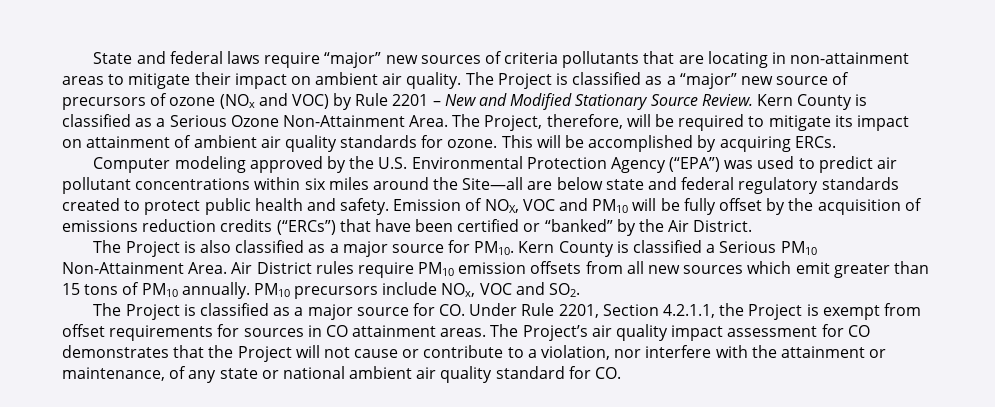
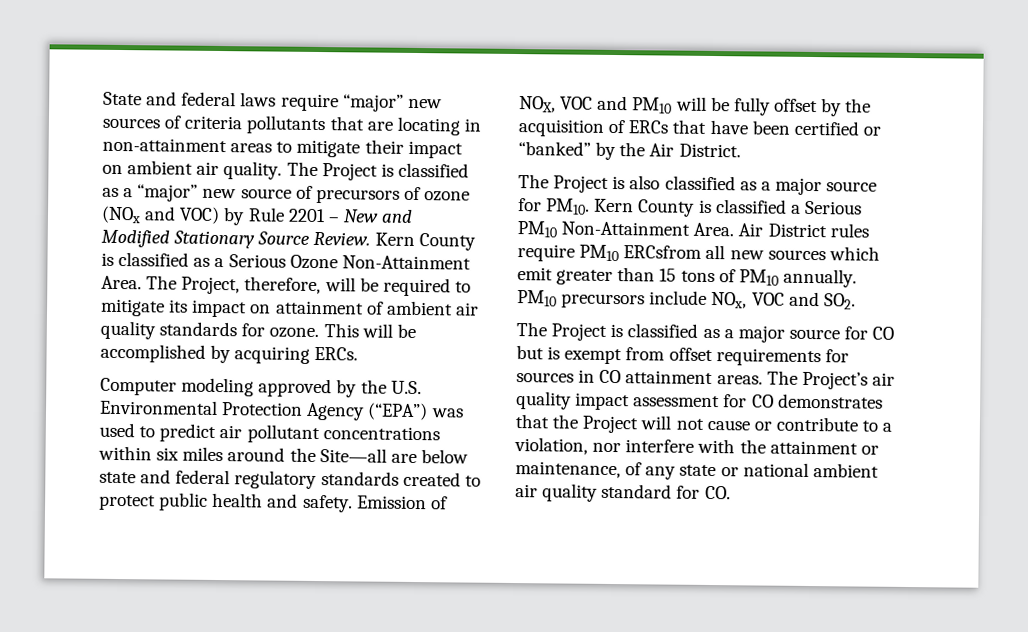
- Emission of NOX, VOC and PM10 will be fully offset by the acquisition of emissions reduction credits (“ERCs”) that have been certified or “banked” by the Air District.
+ Emission of NOX, VOC and PM10 will be fully offset by the acquisition of ERCs that have been certified or “banked” by the Air District.
- Air District rules require PM10 emission offsets from all new sources which emit greater than 15 tons of PM10 annually.
+ Air District rules require PM10 ERCsfrom all new sources which emit greater than 15 tons of PM10 annually.
- The Project is classified as a major source for CO. Under Rule 2201, Section 4.2.1.1, the Project is exempt from offset requirements for sources in CO attainment areas.
+ The Project is classified as a major source for CO but is exempt from offset requirements for sources in CO attainment areas.

